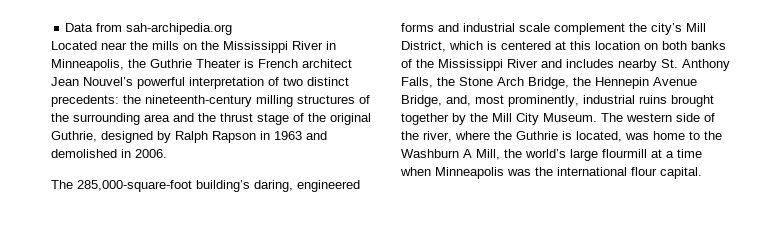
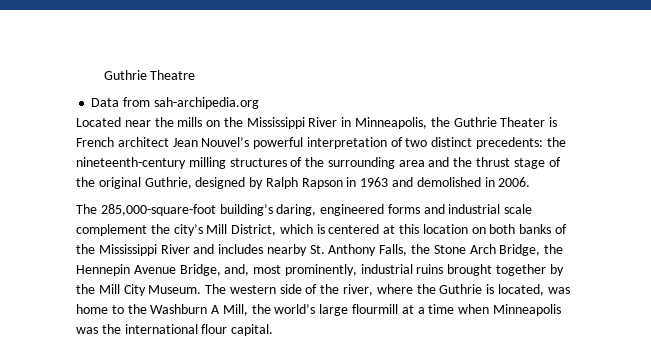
+ Guthrie Theatre

